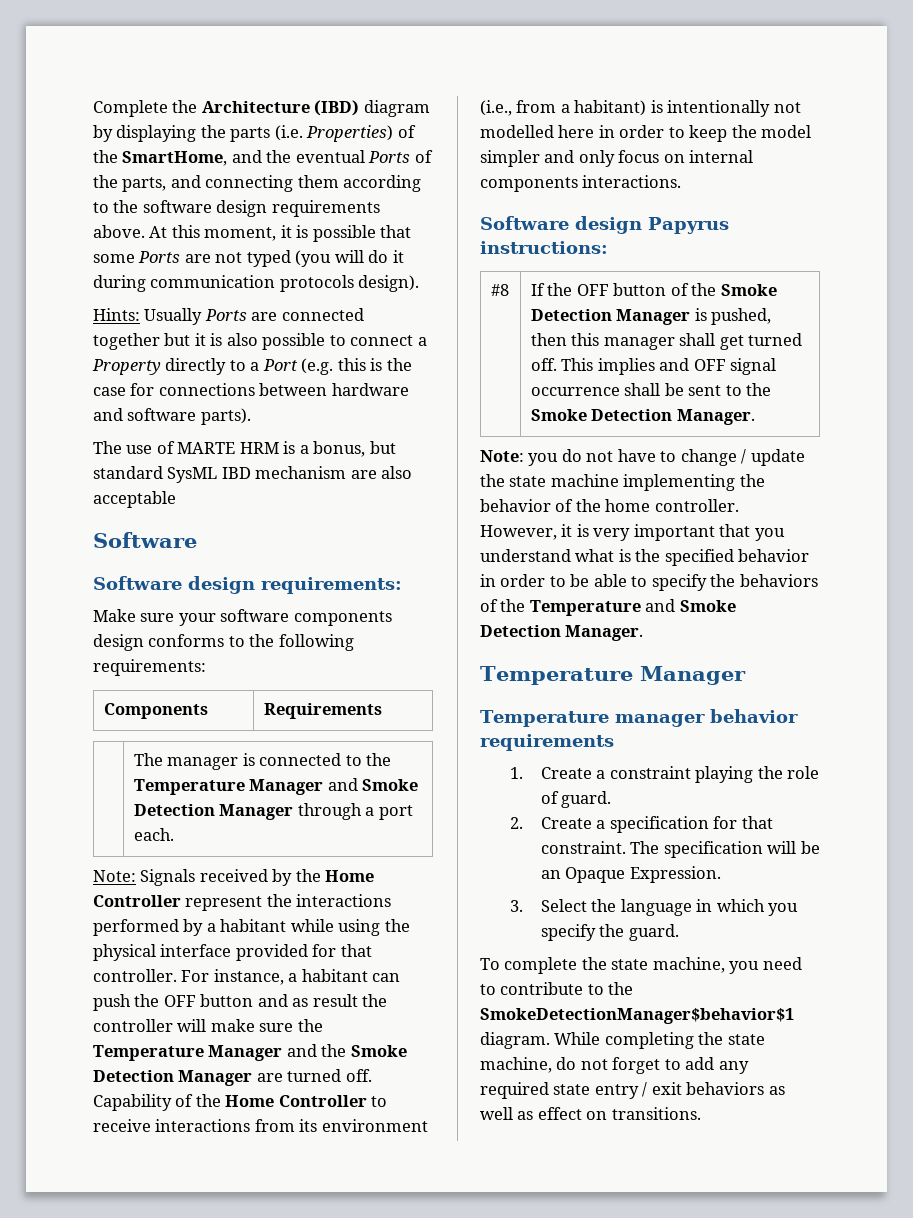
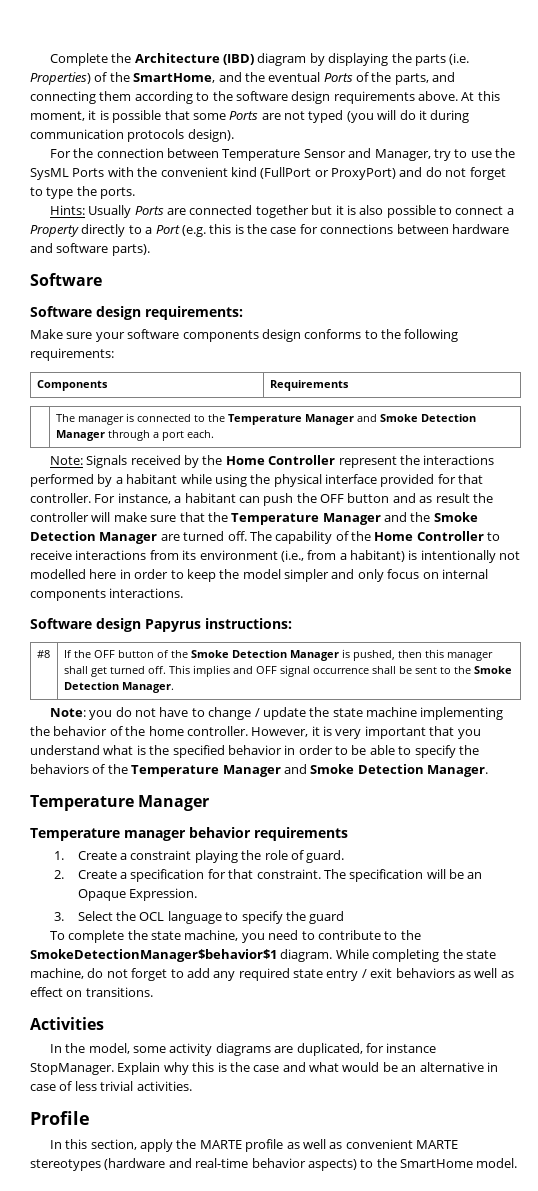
+ For the connection between Temperature Sensor and Manager, try to use the SysML Ports with the convenient kind (FullPort or ProxyPort) and do not forget to type the ports.
- The use of MARTE HRM is a bonus, but standard SysML IBD mechanism are also acceptable
- For instance, a habitant can push the OFF button and as result the controller will make sure the Temperature Manager and the Smoke Detection Manager are turned off.
+ For instance, a habitant can push the OFF button and as result the controller will make sure that the Temperature Manager and the Smoke Detection Manager are turned off.
- Capability of the Home Controller to receive interactions from its environment (i.e., from a habitant) is intentionally not modelled here in order to keep the model simpler and only focus on internal components interactions.
+ The capability of the Home Controller to receive interactions from its environment (i.e., from a habitant) is intentionally not modelled here in order to keep the model simpler and only focus on internal components interactions.
- However, it is very important that you understand what is the specified behavior in order to be able to specify the behaviors of the Temperature and Smoke Detection Manager.
+ However, it is very important that you understand what is the specified behavior in order to be able to specify the behaviors of the Temperature Manager and Smoke Detection Manager.
- 3. Select the language in which you specify the guard.
+ 3. Select the OCL language to specify the guard
+ Activities
+ In the model, some activity diagrams are duplicated, for instance StopManager. Explain why this is the case and what would be an alternative in case of less trivial activities.
+ Profile
+ In this section, apply the MARTE profile as well as convenient MARTE stereotypes (hardware and real-time behavior aspects) to the SmartHome model.

